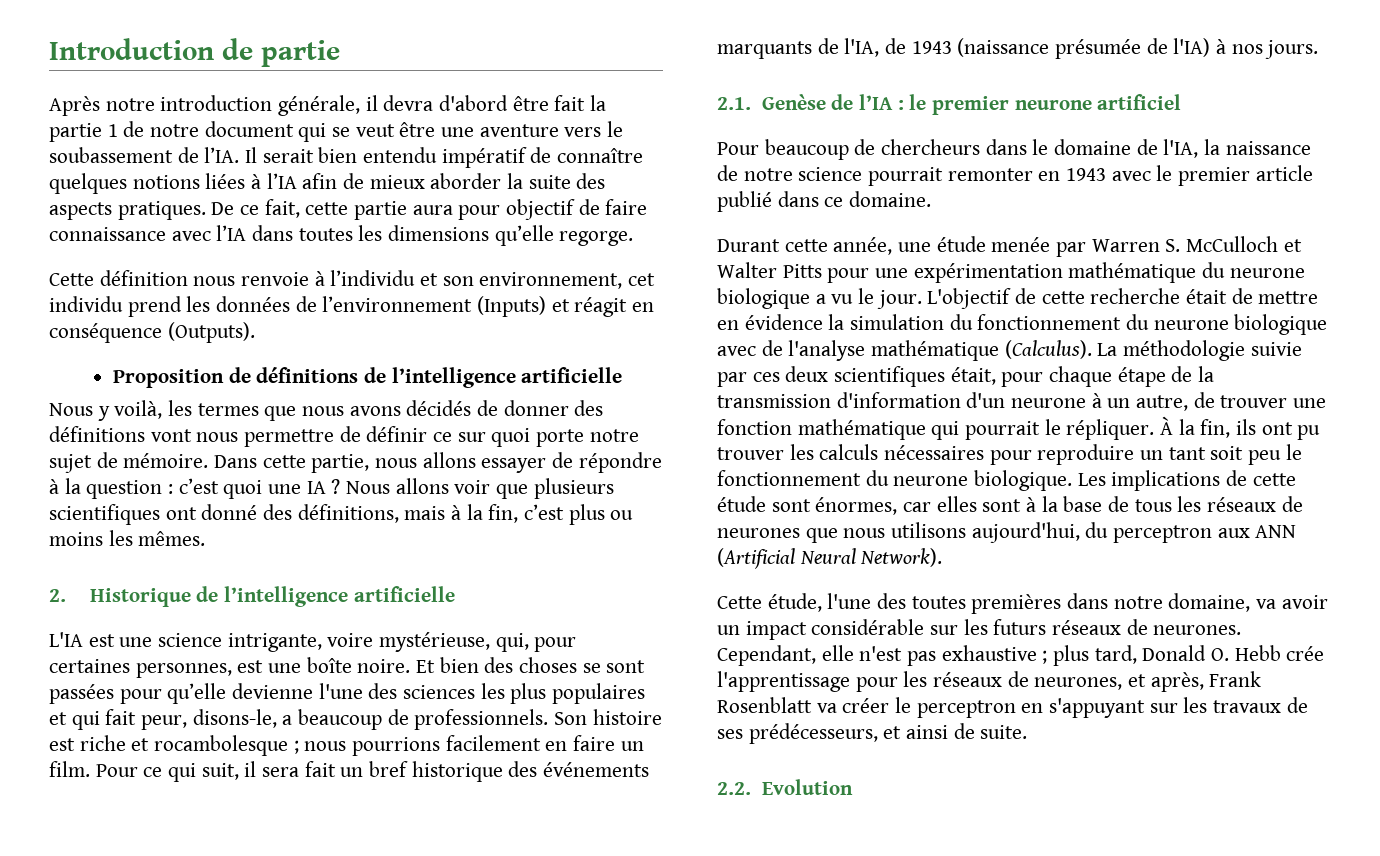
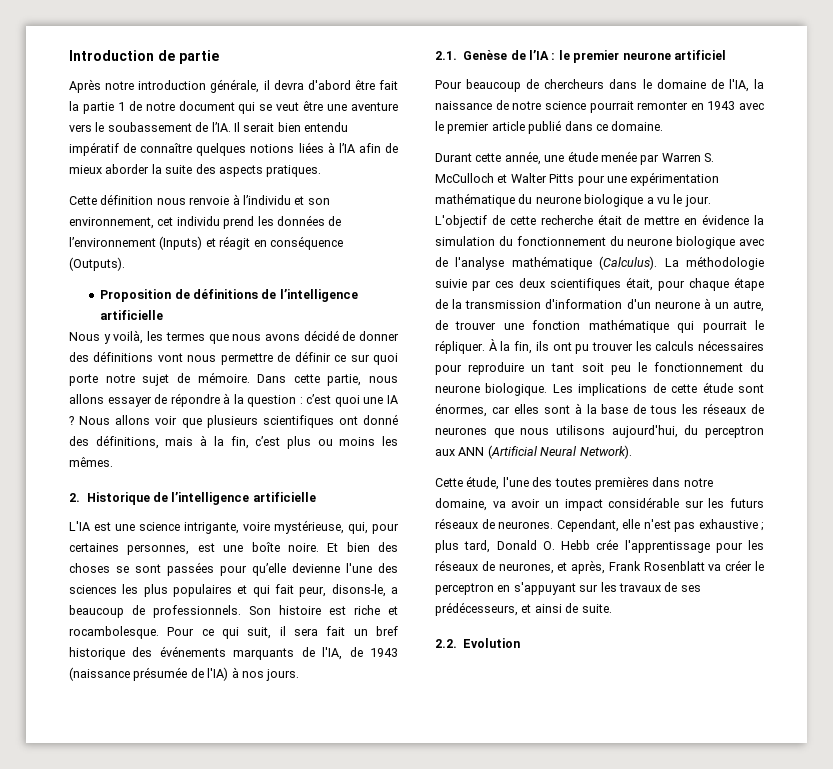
- De ce fait, cette partie aura pour objectif de faire connaissance avec l’IA dans toutes les dimensions qu’elle regorge.
- Nous y voilà, les termes que nous avons décidés de donner des définitions vont nous permettre de définir ce sur quoi porte notre sujet de mémoire.
+ Nous y voilà, les termes que nous avons décidé de donner des définitions vont nous permettre de définir ce sur quoi porte notre sujet de mémoire.
- Son histoire est riche et rocambolesque ; nous pourrions facilement en faire un film.
+ Son histoire est riche et rocambolesque.

